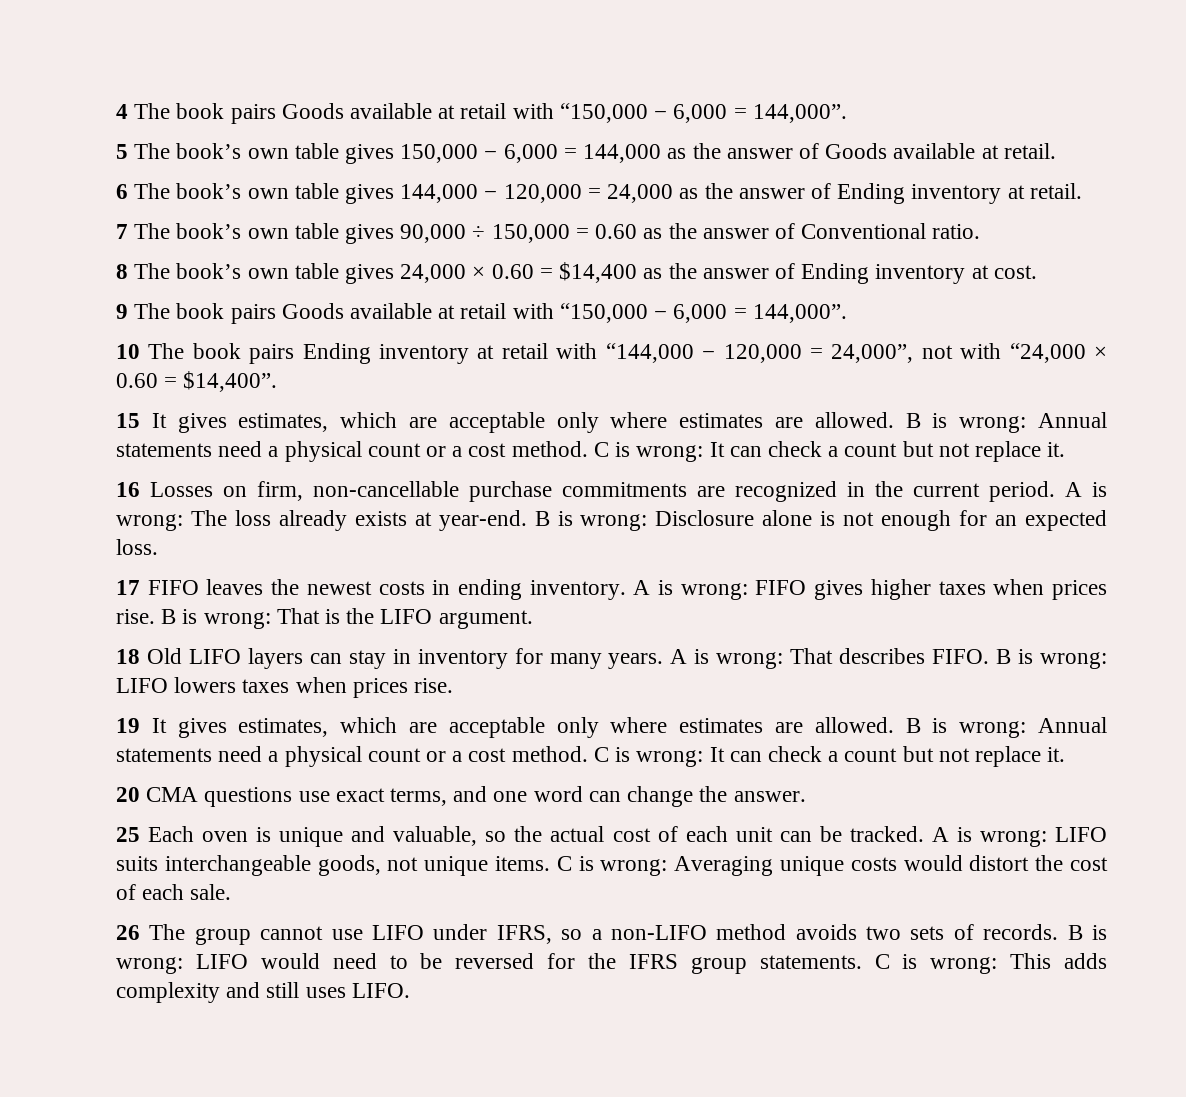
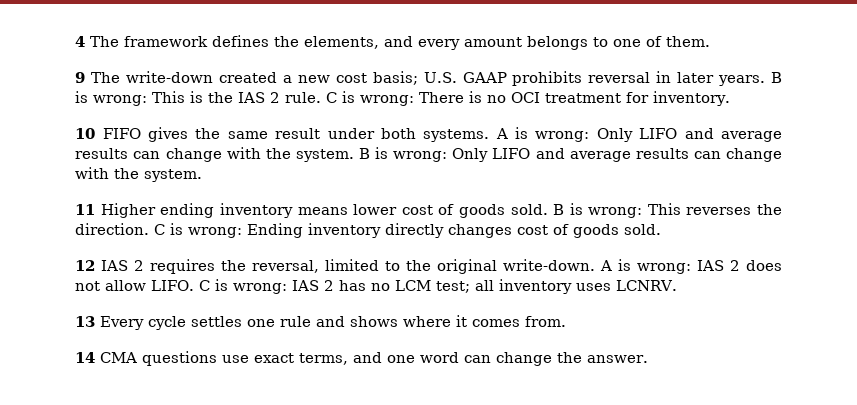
- 4 The book pairs Goods available at retail with “150,000 − 6,000 = 144,000”.
- 5 The book’s own table gives 150,000 − 6,000 = 144,000 as the answer of Goods available at retail.
- 6 The book’s own table gives 144,000 − 120,000 = 24,000 as the answer of Ending inventory at retail.
- 7 The book’s own table gives 90,000 ÷ 150,000 = 0.60 as the answer of Conventional ratio.
- 8 The book’s own table gives 24,000 × 0.60 = $14,400 as the answer of Ending inventory at cost.
- 9 The book pairs Goods available at retail with “150,000 − 6,000 = 144,000”.
- 10 The book pairs Ending inventory at retail with “144,000 − 120,000 = 24,000”, not with “24,000 × 0.60 = $14,400”.
- 15 It gives estimates, which are acceptable only where estimates are allowed. B is wrong: Annual statements need a physical count or a cost method. C is wrong: It can check a count but not replace it.
- 16 Losses on firm, non-cancellable purchase commitments are recognized in the current period. A is wrong: The loss already exists at year-end. B is wrong: Disclosure alone is not enough for an expected loss.
- 17 FIFO leaves the newest costs in ending inventory. A is wrong: FIFO gives higher taxes when prices rise. B is wrong: That is the LIFO argument.
- 18 Old LIFO layers can stay in inventory for many years. A is wrong: That describes FIFO. B is wrong: LIFO lowers taxes when prices rise.
- 19 It gives estimates, which are acceptable only where estimates are allowed. B is wrong: Annual statements need a physical count or a cost method. C is wrong: It can check a count but not replace it.
- 20 CMA questions use exact terms, and one word can change the answer.
+ 4 The framework defines the elements, and every amount belongs to one of them.
+ 9 The write-down created a new cost basis; U.S. GAAP prohibits reversal in later years. B is wrong: This is the IAS 2 rule. C is wrong: There is no OCI treatment for inventory.
+ 10 FIFO gives the same result under both systems. A is wrong: Only LIFO and average results can change with the system. B is wrong: Only LIFO and average results can change with the system.
+ 11 Higher ending inventory means lower cost of goods sold. B is wrong: This reverses the direction. C is wrong: Ending inventory directly changes cost of goods sold.
+ 12 IAS 2 requires the reversal, limited to the original write-down. A is wrong: IAS 2 does not allow LIFO. C is wrong: IAS 2 has no LCM test; all inventory uses LCNRV.
+ 13 Every cycle settles one rule and shows where it comes from.
+ 14 CMA questions use exact terms, and one word can change the answer.
- 25 Each oven is unique and valuable, so the actual cost of each unit can be tracked. A is wrong: LIFO suits interchangeable goods, not unique items. C is wrong: Averaging unique costs would distort the cost of each sale.
- 26 The group cannot use LIFO under IFRS, so a non-LIFO method avoids two sets of records. B is wrong: LIFO would need to be reversed for the IFRS group statements. C is wrong: This adds complexity and still uses LIFO.

